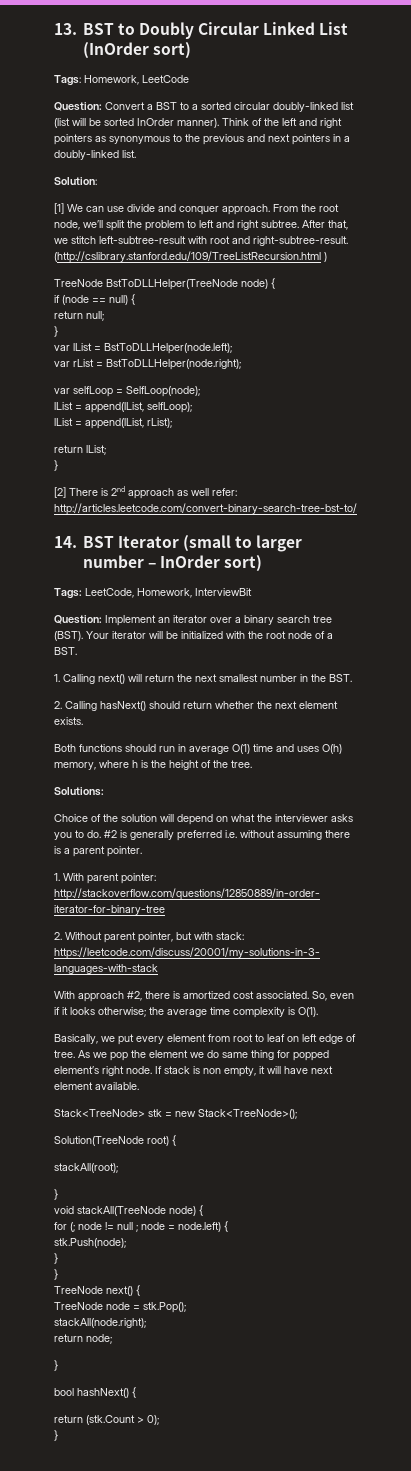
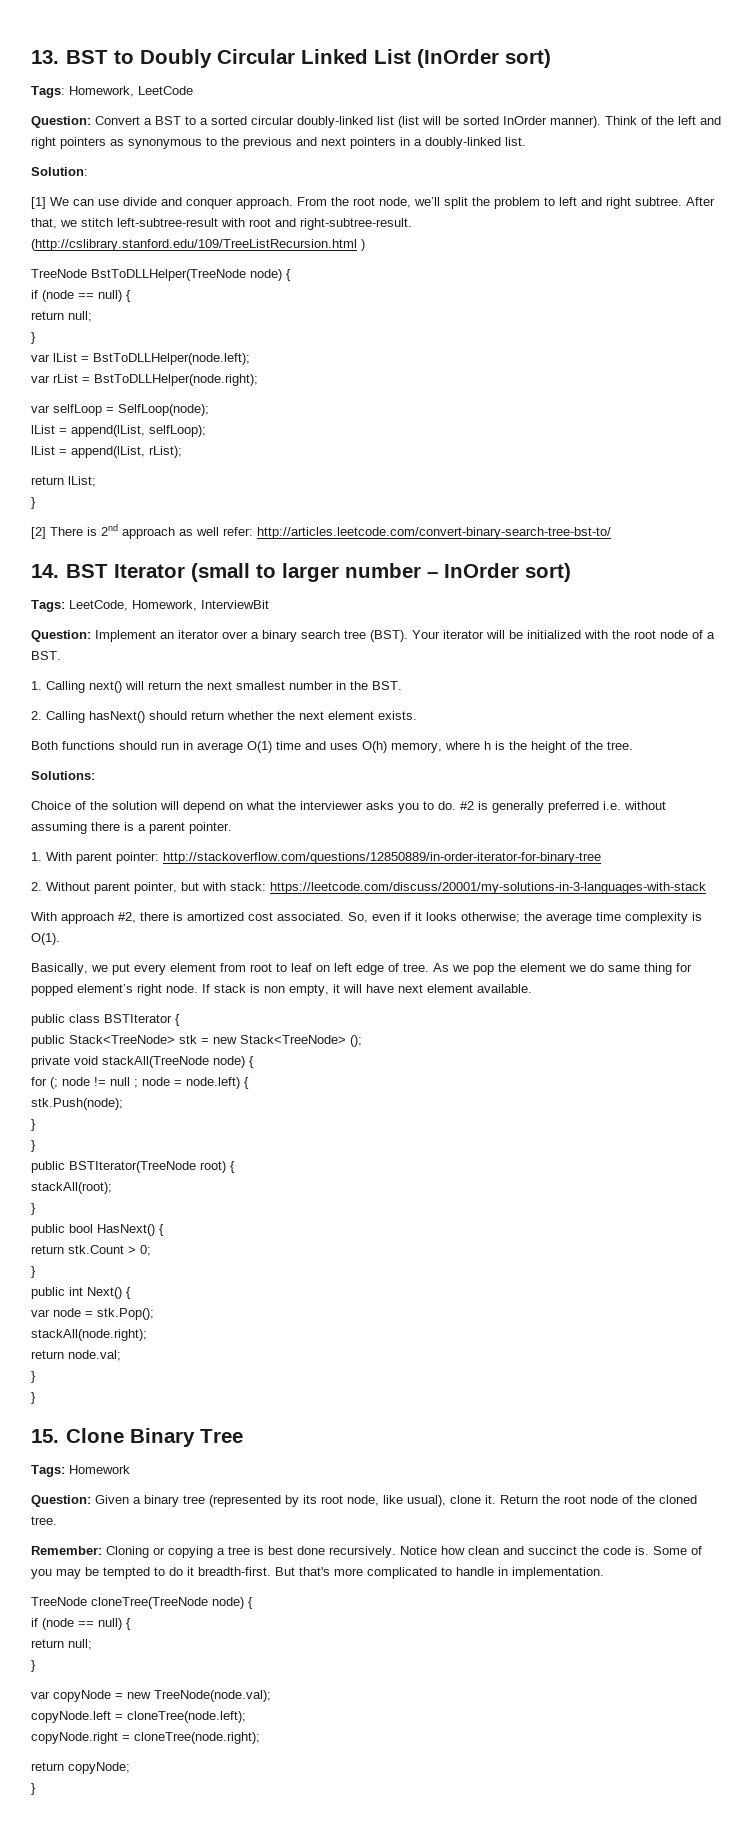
- Stack<TreeNode> stk = new Stack<TreeNode>();
- Solution(TreeNode root) {
- stackAll(root);
- }
- void stackAll(TreeNode node) {
+ public class BSTIterator {
+ public Stack<TreeNode> stk = new Stack<TreeNode> ();
+ private void stackAll(TreeNode node) {
- TreeNode next() {
- TreeNode node = stk.Pop();
+ public BSTIterator(TreeNode root) {
+ stackAll(root);
+ }
+ public bool HasNext() {
+ return stk.Count > 0;
+ }
+ public int Next() {
+ var node = stk.Pop();
- return node;
+ return node.val;
  }
- bool hashNext() {
- return (stk.Count > 0);
+ }
+ 15. Clone Binary Tree
+ Tags: Homework
+ Question: Given a binary tree (represented by its root node, like usual), clone it. Return the root node of the cloned tree.
+ Remember: Cloning or copying a tree is best done recursively. Notice how clean and succinct the code is. Some of you may be tempted to do it breadth-first. But that's more complicated to handle in implementation.
+ TreeNode cloneTree(TreeNode node) {
+ if (node == null) {
+ return null;
+ }
+ var copyNode = new TreeNode(node.val);
+ copyNode.left = cloneTree(node.left);
+ copyNode.right = cloneTree(node.right);
+ return copyNode;

